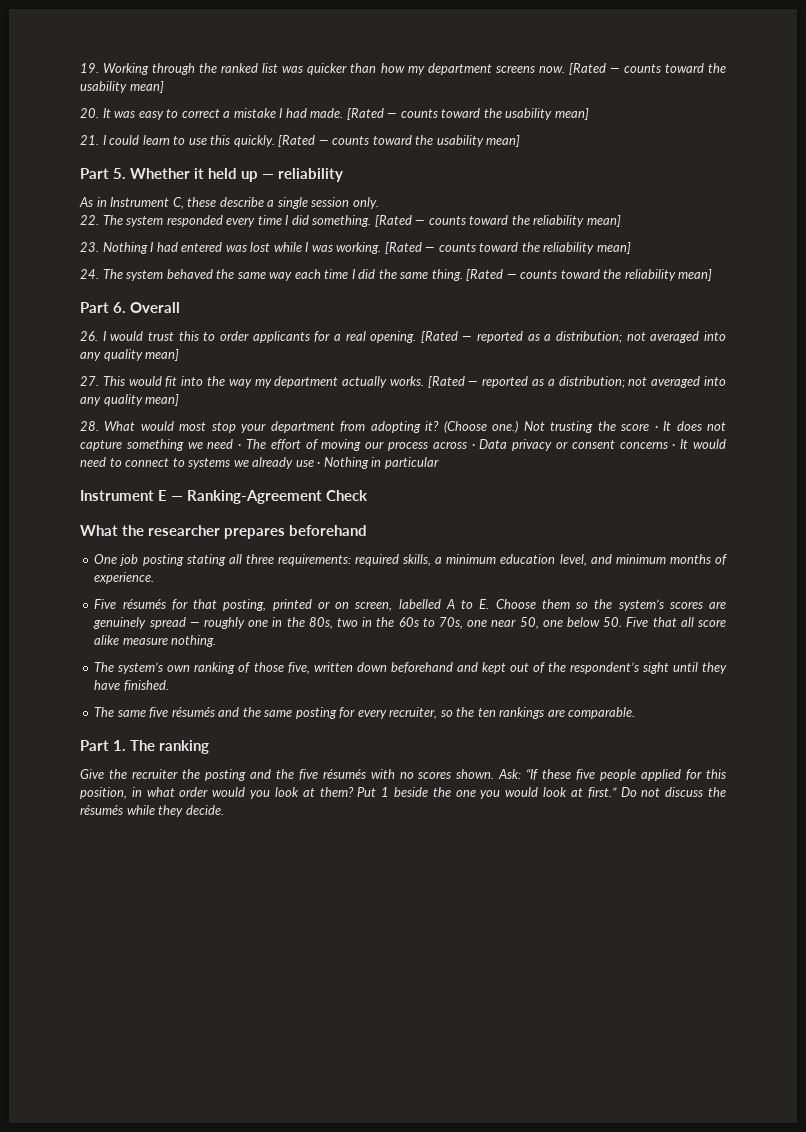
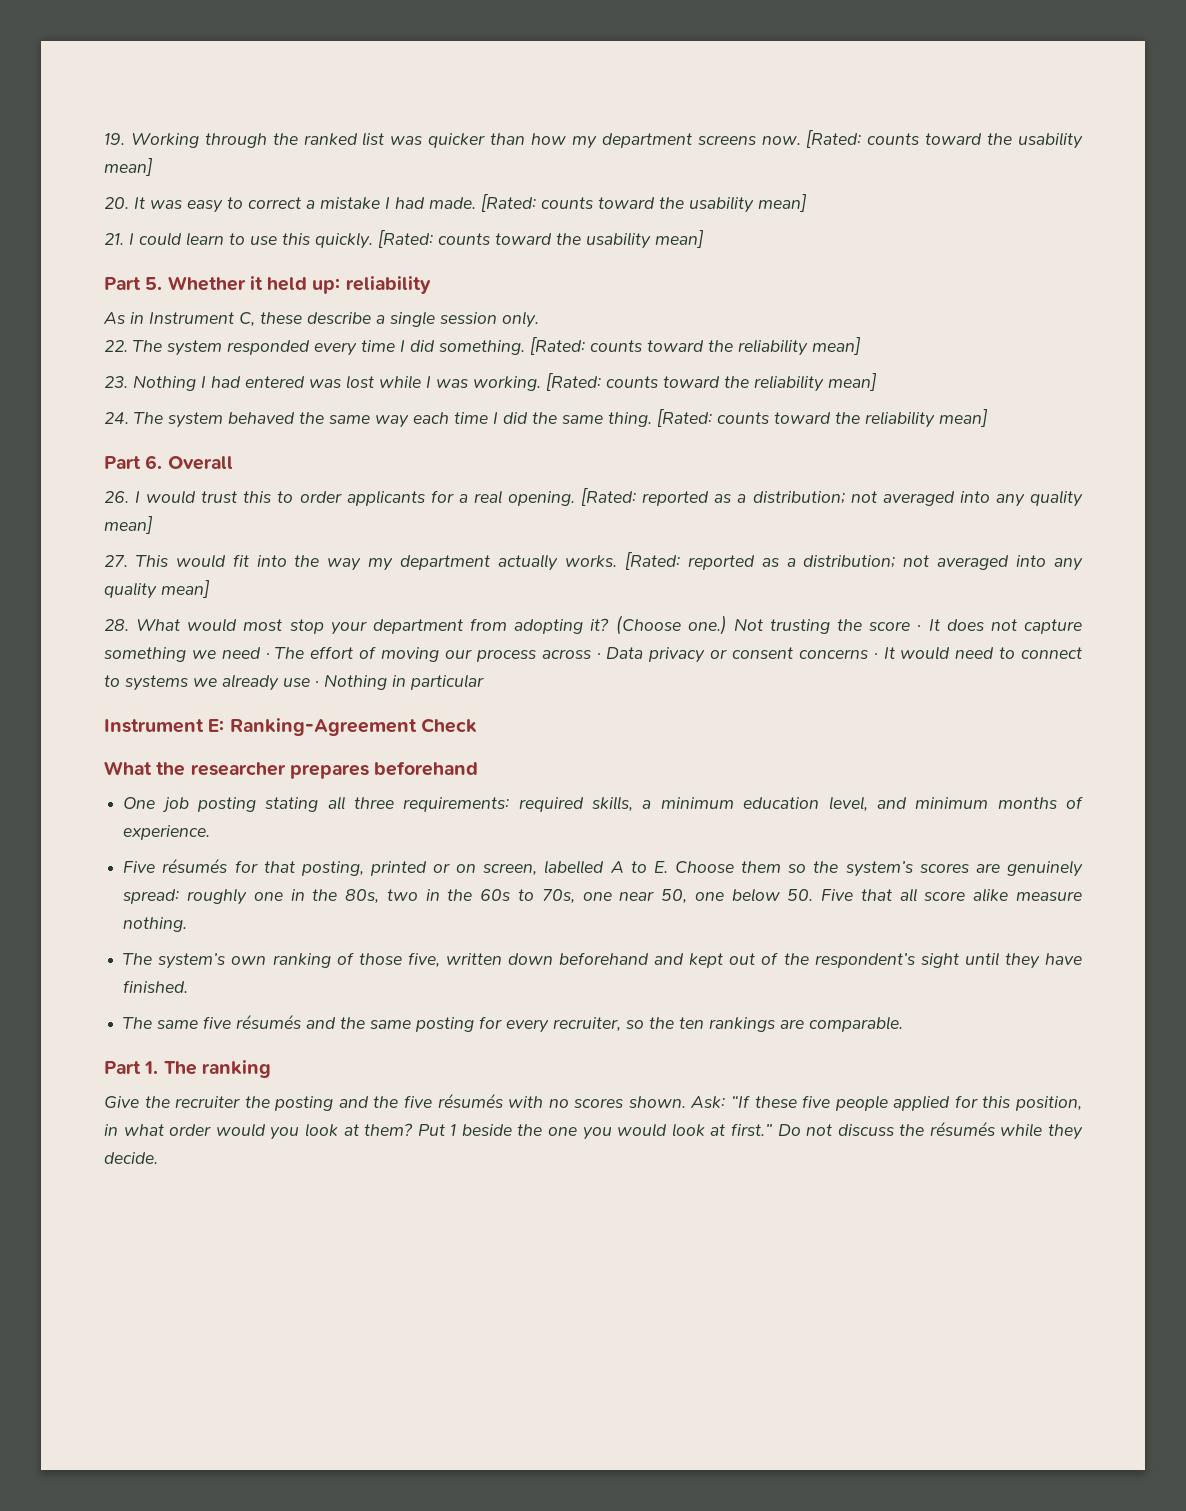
- 19. Working through the ranked list was quicker than how my department screens now. [Rated — counts toward the usability mean]
+ 19. Working through the ranked list was quicker than how my department screens now. [Rated: counts toward the usability mean]
- 20. It was easy to correct a mistake I had made. [Rated — counts toward the usability mean]
+ 20. It was easy to correct a mistake I had made. [Rated: counts toward the usability mean]
- 21. I could learn to use this quickly. [Rated — counts toward the usability mean]
+ 21. I could learn to use this quickly. [Rated: counts toward the usability mean]
- Part 5. Whether it held up — reliability
+ Part 5. Whether it held up: reliability
- 22. The system responded every time I did something. [Rated — counts toward the reliability mean]
+ 22. The system responded every time I did something. [Rated: counts toward the reliability mean]
- 23. Nothing I had entered was lost while I was working. [Rated — counts toward the reliability mean]
+ 23. Nothing I had entered was lost while I was working. [Rated: counts toward the reliability mean]
- 24. The system behaved the same way each time I did the same thing. [Rated — counts toward the reliability mean]
+ 24. The system behaved the same way each time I did the same thing. [Rated: counts toward the reliability mean]
- 26. I would trust this to order applicants for a real opening. [Rated — reported as a distribution; not averaged into any quality mean]
+ 26. I would trust this to order applicants for a real opening. [Rated: reported as a distribution; not averaged into any quality mean]
- 27. This would fit into the way my department actually works. [Rated — reported as a distribution; not averaged into any quality mean]
+ 27. This would fit into the way my department actually works. [Rated: reported as a distribution; not averaged into any quality mean]
- Instrument E — Ranking-Agreement Check
+ Instrument E: Ranking-Agreement Check
- Five résumés for that posting, printed or on screen, labelled A to E. Choose them so the system’s scores are genuinely spread — roughly one in the 80s, two in the 60s to 70s, one near 50, one below 50. Five that all score alike measure nothing.
+ Five résumés for that posting, printed or on screen, labelled A to E. Choose them so the system’s scores are genuinely spread: roughly one in the 80s, two in the 60s to 70s, one near 50, one below 50. Five that all score alike measure nothing.

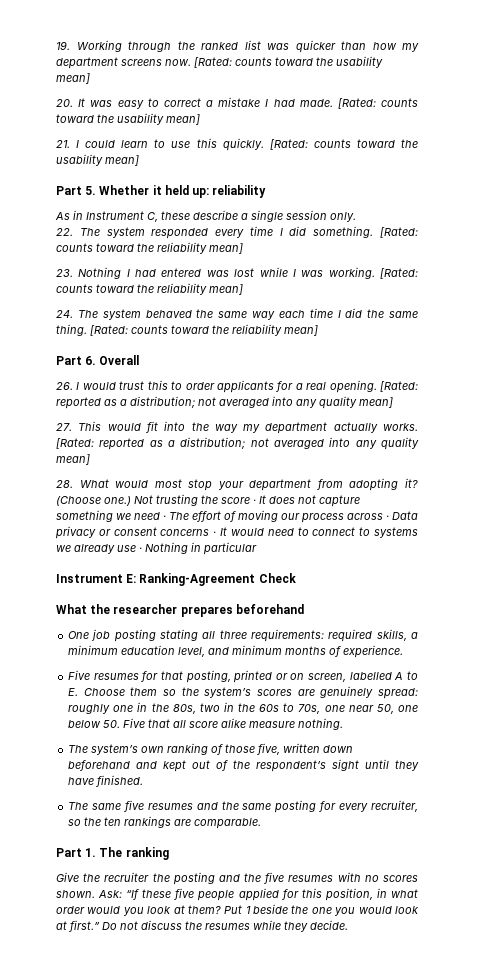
- Five résumés for that posting, printed or on screen, labelled A to E. Choose them so the system’s scores are genuinely spread: roughly one in the 80s, two in the 60s to 70s, one near 50, one below 50. Five that all score alike measure nothing.
+ Five resumes for that posting, printed or on screen, labelled A to E. Choose them so the system’s scores are genuinely spread: roughly one in the 80s, two in the 60s to 70s, one near 50, one below 50. Five that all score alike measure nothing.
- The same five résumés and the same posting for every recruiter, so the ten rankings are comparable.
+ The same five resumes and the same posting for every recruiter, so the ten rankings are comparable.
- Give the recruiter the posting and the five résumés with no scores shown.
+ Give the recruiter the posting and the five resumes with no scores shown.
- Do not discuss the résumés while they decide.
+ Do not discuss the resumes while they decide.

